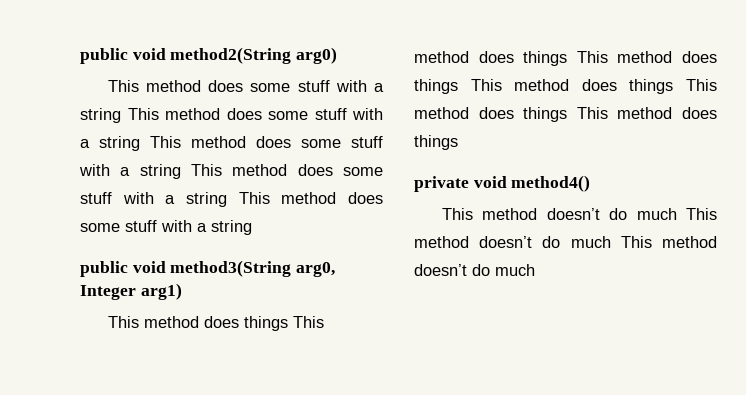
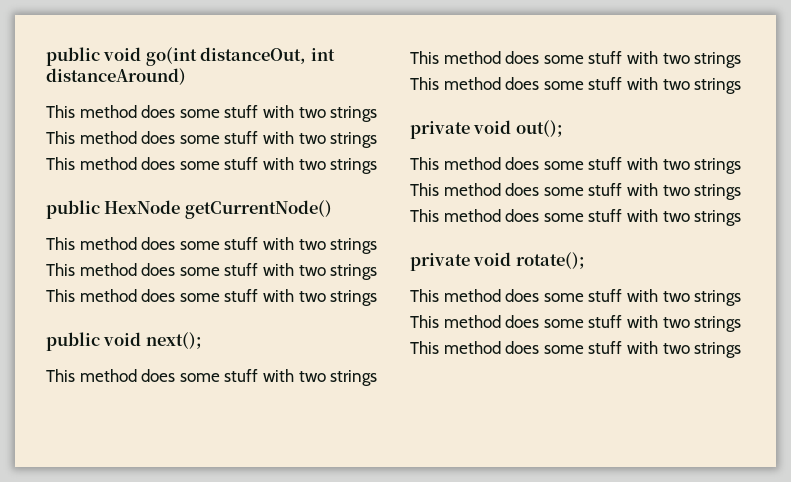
- public void method2(String arg0)
- This method does some stuff with a string This method does some stuff with a string This method does some stuff with a string This method does some stuff with a string This method does some stuff with a string
- public void method3(String arg0, Integer arg1)
- This method does things This method does things This method does things This method does things This method does things This method does things
- private void method4()
- This method doesn’t do much This method doesn’t do much This method doesn’t do much
+ public void go(int distanceOut, int distanceAround)
+ This method does some stuff with two strings This method does some stuff with two strings This method does some stuff with two strings
+ public HexNode getCurrentNode()
+ This method does some stuff with two strings This method does some stuff with two strings This method does some stuff with two strings
+ public void next();
+ This method does some stuff with two strings This method does some stuff with two strings This method does some stuff with two strings
+ private void out();
+ This method does some stuff with two strings This method does some stuff with two strings This method does some stuff with two strings
+ private void rotate();
+ This method does some stuff with two strings This method does some stuff with two strings This method does some stuff with two strings

